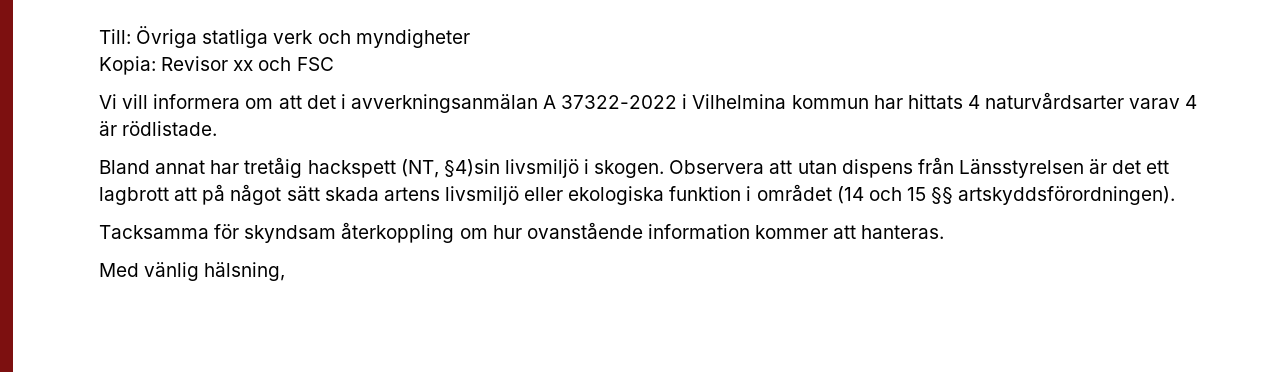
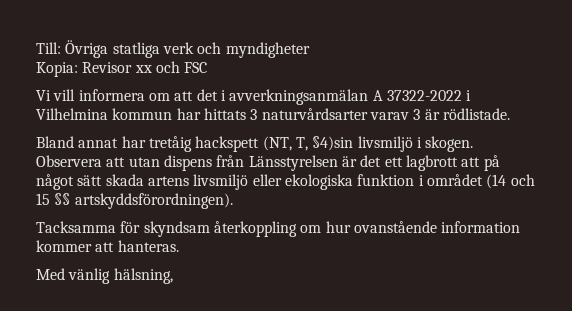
- Vi vill informera om att det i avverkningsanmälan A 37322-2022 i Vilhelmina kommun har hittats 4 naturvårdsarter varav 4 är rödlistade.
+ Vi vill informera om att det i avverkningsanmälan A 37322-2022 i Vilhelmina kommun har hittats 3 naturvårdsarter varav 3 är rödlistade.
- Bland annat har tretåig hackspett (NT, §4)sin livsmiljö i skogen.
+ Bland annat har tretåig hackspett (NT, T, §4)sin livsmiljö i skogen.

